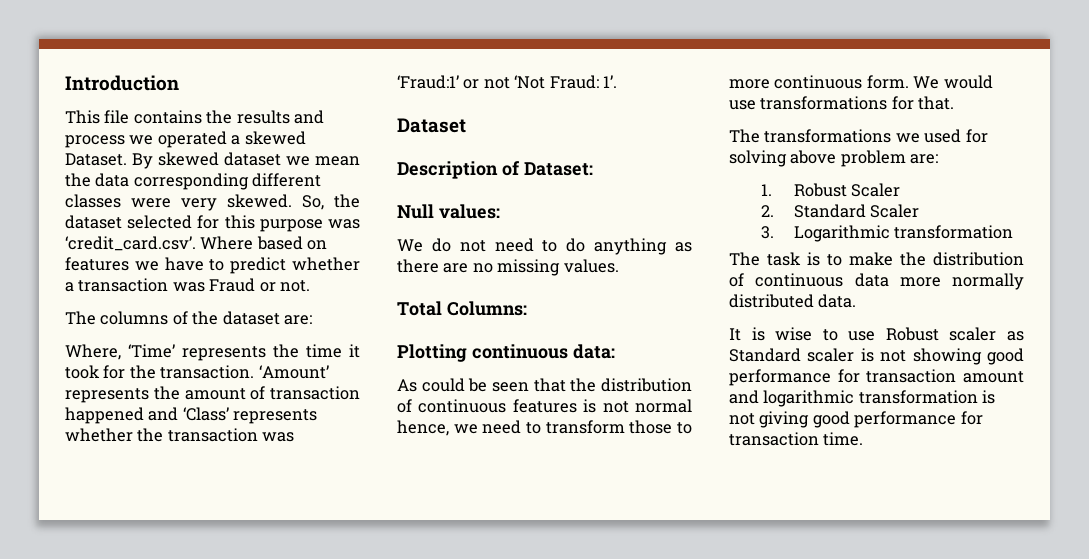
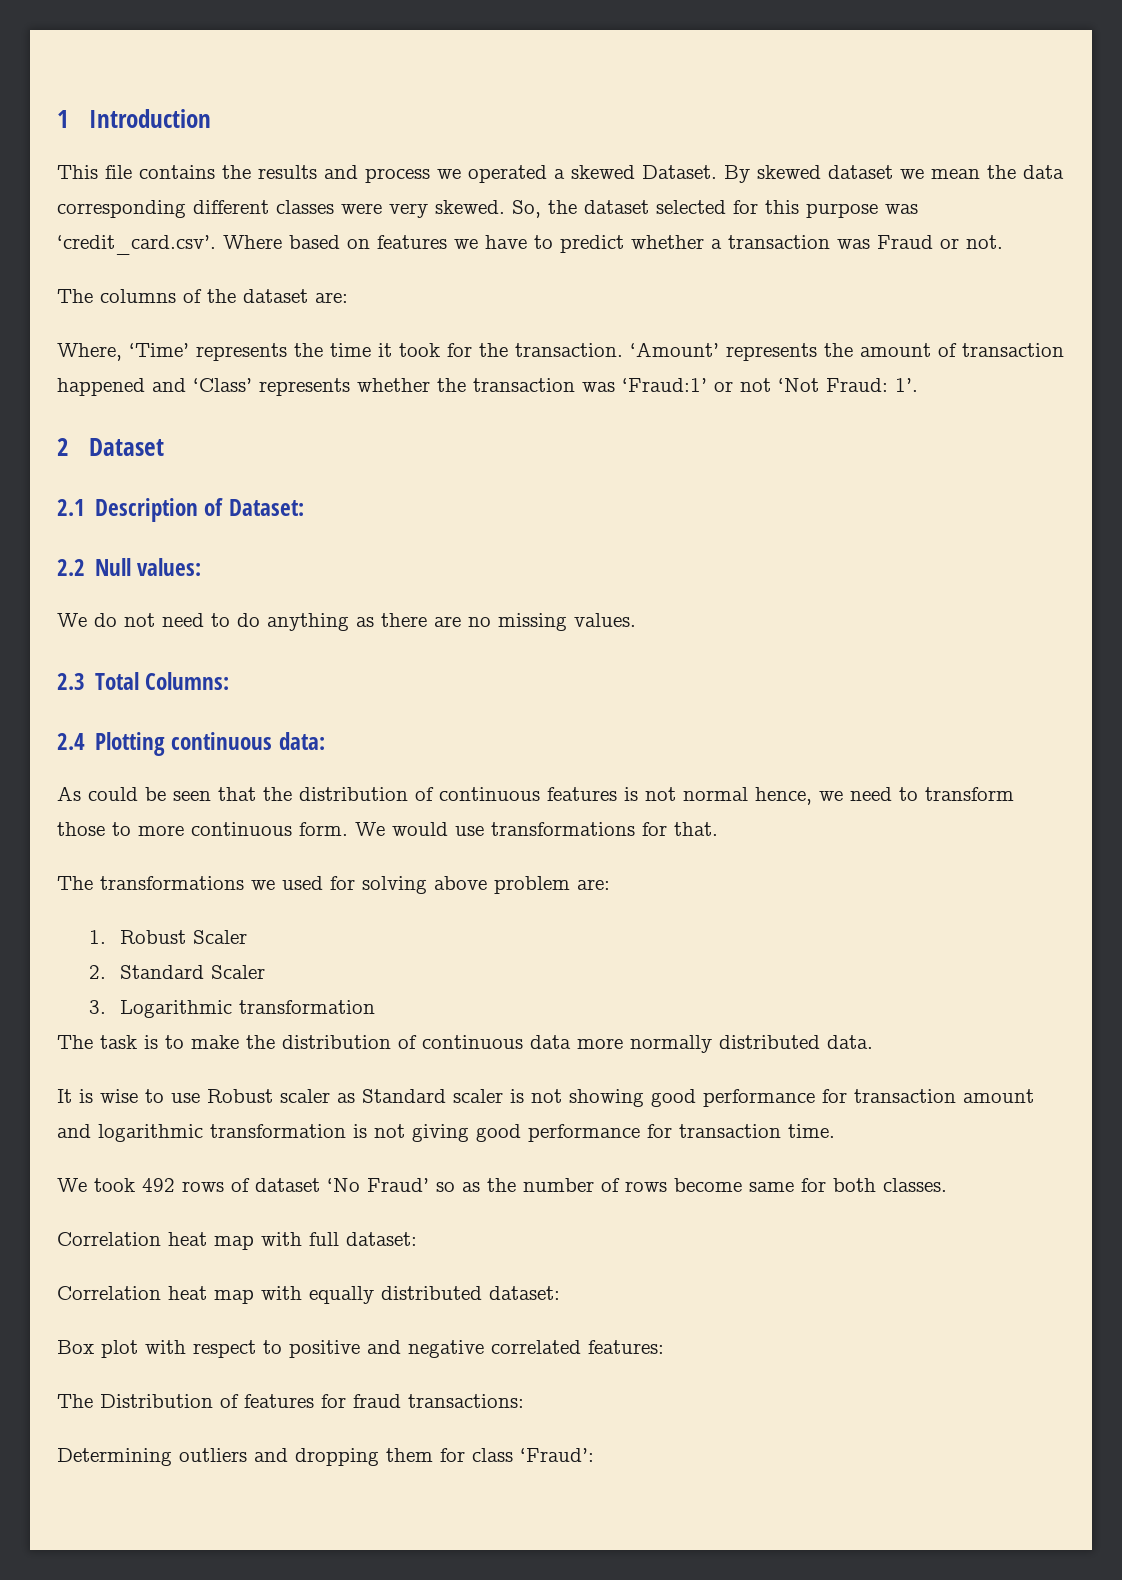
- Introduction
+ 1 Introduction
- Dataset
+ 2 Dataset
- Description of Dataset:
+ 2.1 Description of Dataset:
- Null values:
+ 2.2 Null values:
- Total Columns:
+ 2.3 Total Columns:
- Plotting continuous data:
+ 2.4 Plotting continuous data:
+ We took 492 rows of dataset ‘No Fraud’ so as the number of rows become same for both classes.
+ Correlation heat map with full dataset:
+ Correlation heat map with equally distributed dataset:
+ Box plot with respect to positive and negative correlated features:
+ The Distribution of features for fraud transactions:
+ Determining outliers and dropping them for class ‘Fraud’:

